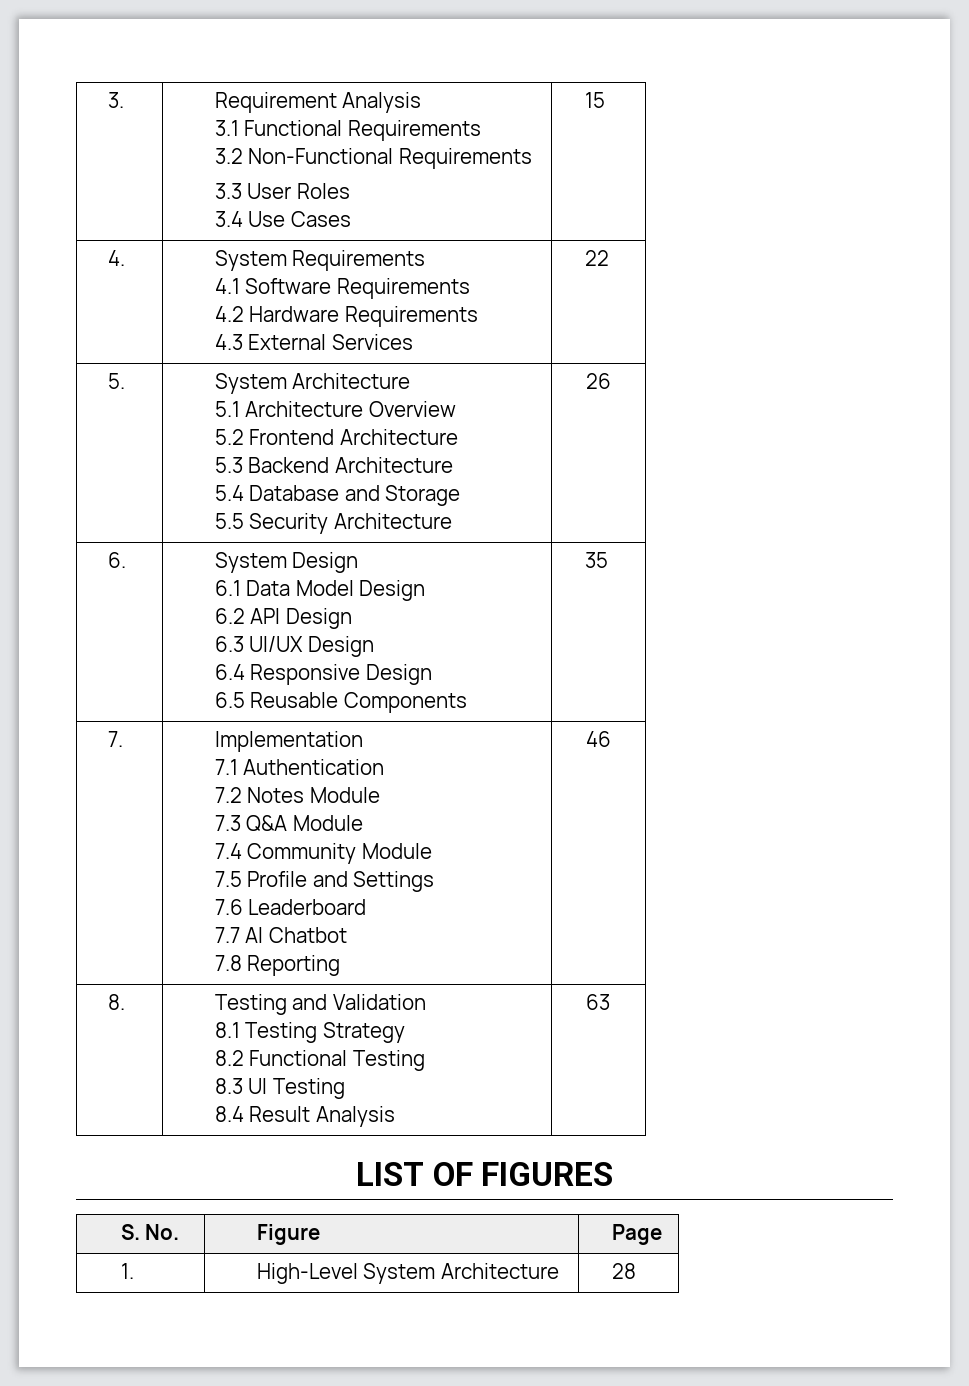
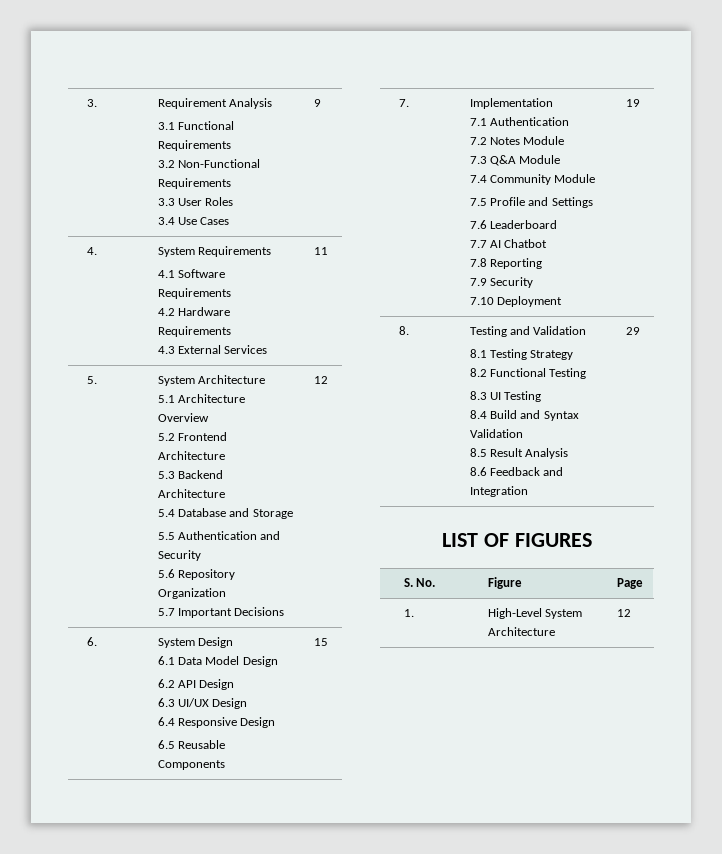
  3. | Requirement Analysis
  3.1 Functional Requirements
  3.2 Non-Functional Requirements
  3.3 User Roles
- 3.4 Use Cases | 15
+ 3.4 Use Cases | 9
  4. | System Requirements
  4.1 Software Requirements
  4.2 Hardware Requirements
- 4.3 External Services | 22
+ 4.3 External Services | 11
  5. | System Architecture
  5.1 Architecture Overview
  5.2 Frontend Architecture
  5.3 Backend Architecture
  5.4 Database and Storage
- 5.5 Security Architecture | 26
+ 5.5 Authentication and Security
+ 5.6 Repository Organization
+ 5.7 Important Decisions | 12
  6. | System Design
  6.1 Data Model Design
  6.2 API Design
  6.3 UI/UX Design
  6.4 Responsive Design
- 6.5 Reusable Components | 35
+ 6.5 Reusable Components | 15
  7. | Implementation
  7.1 Authentication
  7.2 Notes Module
  7.3 Q&A Module
  7.4 Community Module
  7.5 Profile and Settings
  7.6 Leaderboard
  7.7 AI Chatbot
- 7.8 Reporting | 46
+ 7.8 Reporting
+ 7.9 Security
+ 7.10 Deployment | 19
  8. | Testing and Validation
  8.1 Testing Strategy
  8.2 Functional Testing
  8.3 UI Testing
- 8.4 Result Analysis | 63
+ 8.4 Build and Syntax Validation
+ 8.5 Result Analysis
+ 8.6 Feedback and Integration | 29
- 1. | High-Level System Architecture | 28
+ 1. | High-Level System Architecture | 12

